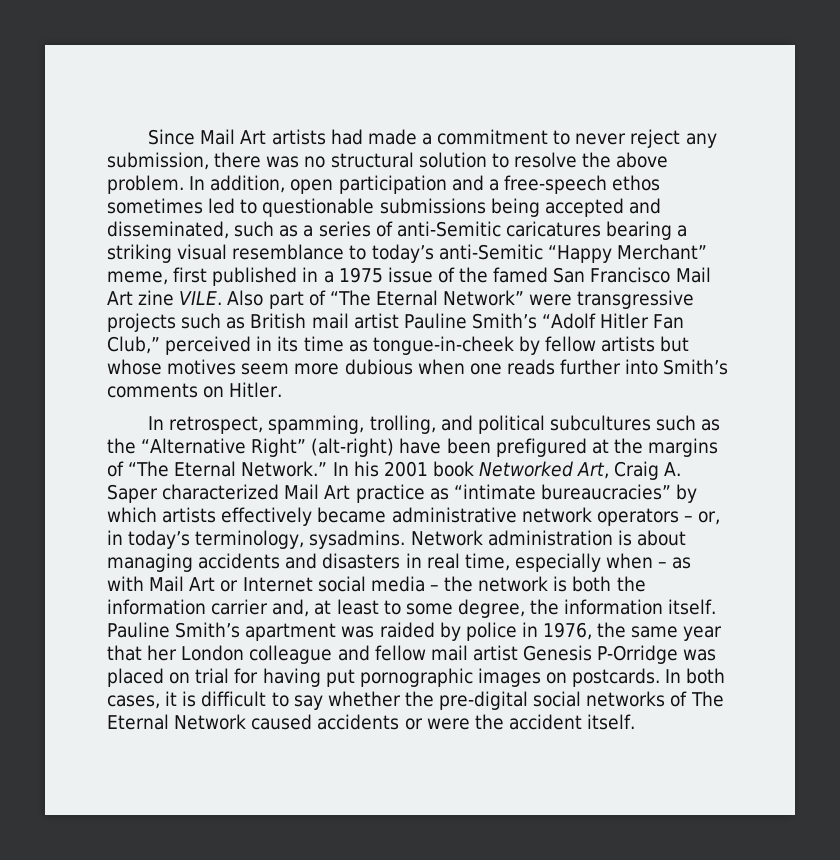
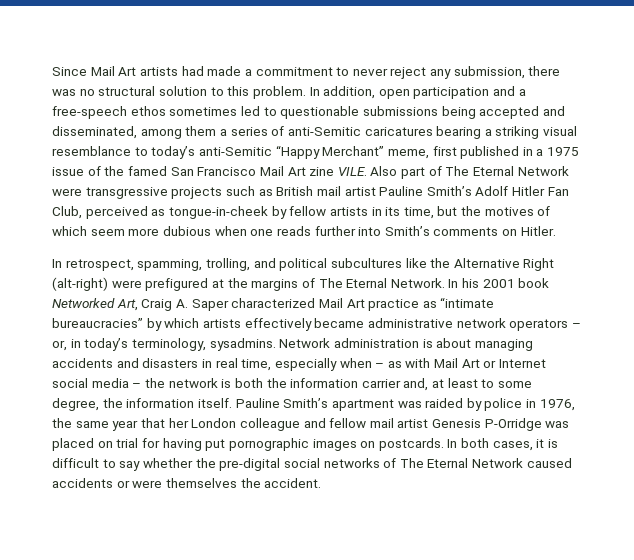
- Since Mail Art artists had made a commitment to never reject any submission, there was no structural solution to resolve the above problem.
+ Since Mail Art artists had made a commitment to never reject any submission, there was no structural solution to this problem.
- In addition, open participation and a free-speech ethos sometimes led to questionable submissions being accepted and disseminated, such as a series of anti-Semitic caricatures bearing a striking visual resemblance to today’s anti-Semitic “Happy Merchant” meme, first published in a 1975 issue of the famed San Francisco Mail Art zine VILE.
+ In addition, open participation and a free-speech ethos sometimes led to questionable submissions being accepted and disseminated, among them a series of anti-Semitic caricatures bearing a striking visual resemblance to today’s anti-Semitic “Happy Merchant” meme, first published in a 1975 issue of the famed San Francisco Mail Art zine VILE.
- Also part of “The Eternal Network” were transgressive projects such as British mail artist Pauline Smith’s “Adolf Hitler Fan Club,” perceived in its time as tongue-in-cheek by fellow artists but whose motives seem more dubious when one reads further into Smith’s comments on Hitler.
+ Also part of The Eternal Network were transgressive projects such as British mail artist Pauline Smith’s Adolf Hitler Fan Club, perceived as tongue-in-cheek by fellow artists in its time, but the motives of which seem more dubious when one reads further into Smith’s comments on Hitler.
- In retrospect, spamming, trolling, and political subcultures such as the “Alternative Right” (alt-right) have been prefigured at the margins of “The Eternal Network.”
+ In retrospect, spamming, trolling, and political subcultures like the Alternative Right (alt-right) were prefigured at the margins of The Eternal Network.
- In both cases, it is difficult to say whether the pre-digital social networks of The Eternal Network caused accidents or were the accident itself.
+ In both cases, it is difficult to say whether the pre-digital social networks of The Eternal Network caused accidents or were themselves the accident.

